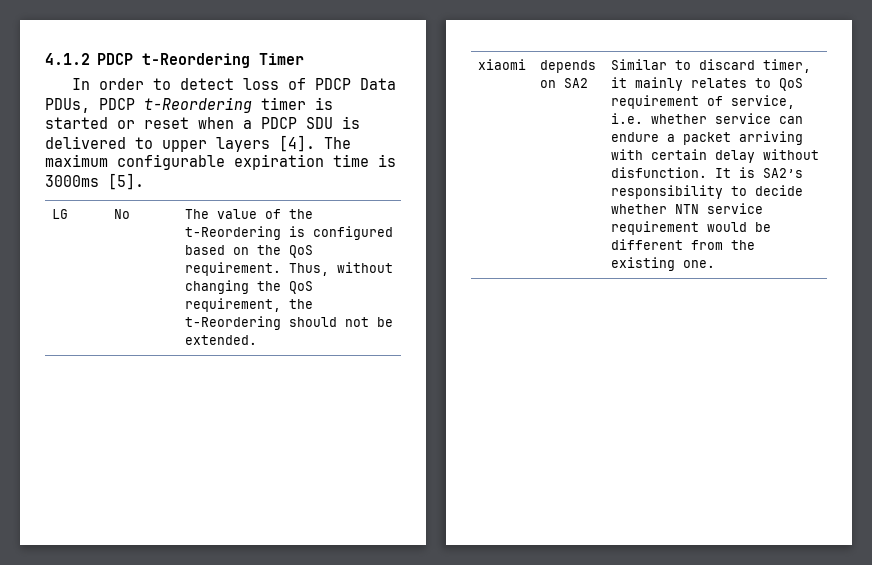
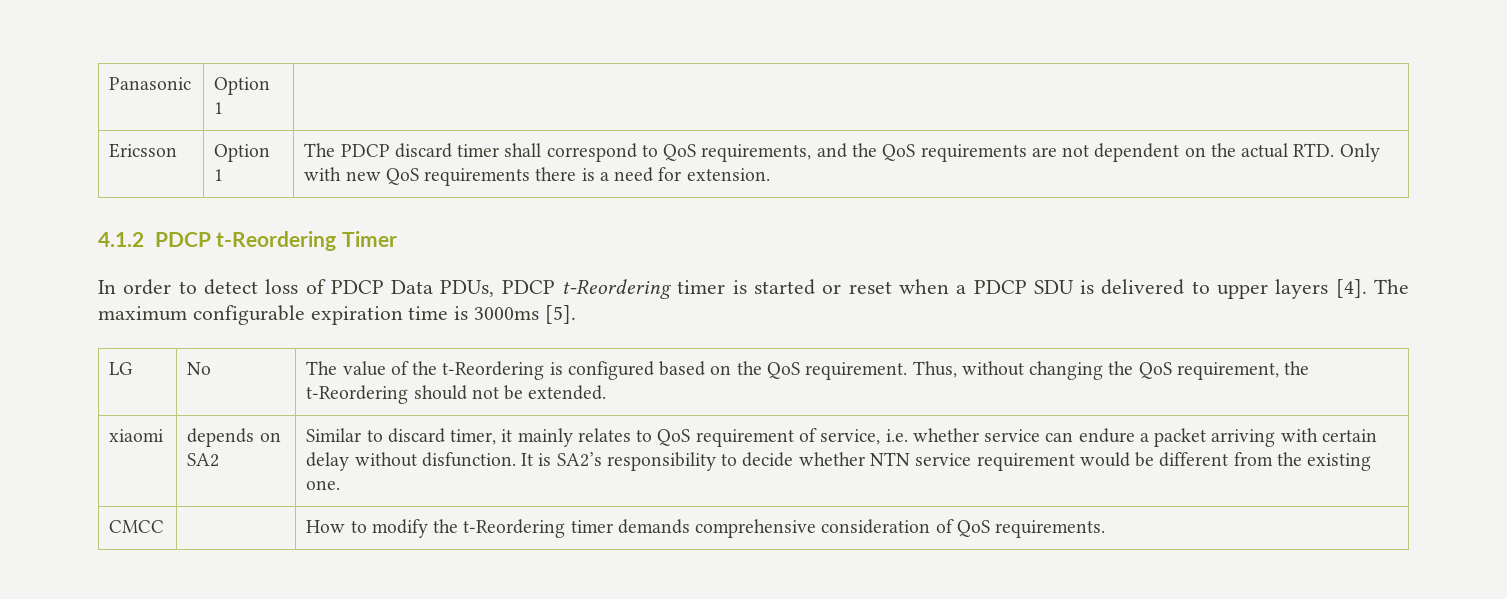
+ Panasonic | Option 1 |
+ Ericsson | Option 1 | The PDCP discard timer shall correspond to QoS requirements, and the QoS requirements are not dependent on the actual RTD. Only with new QoS requirements there is a need for extension.
+ CMCC | | How to modify the t-Reordering timer demands comprehensive consideration of QoS requirements.

